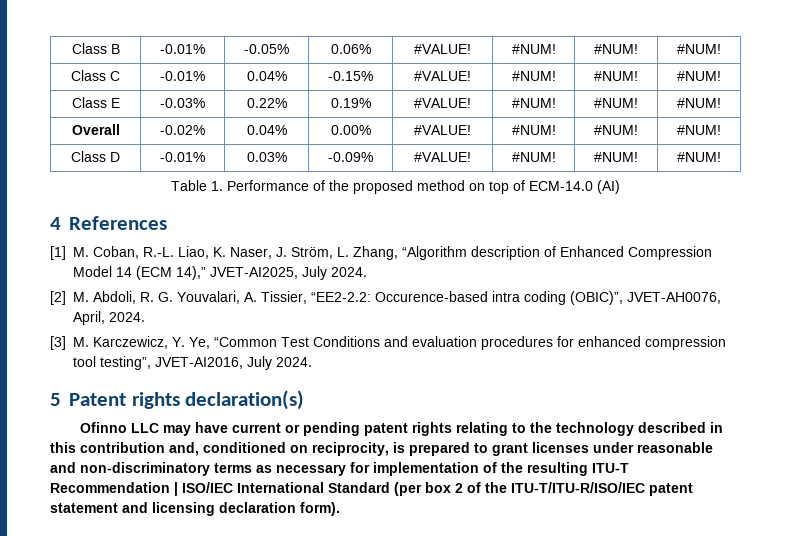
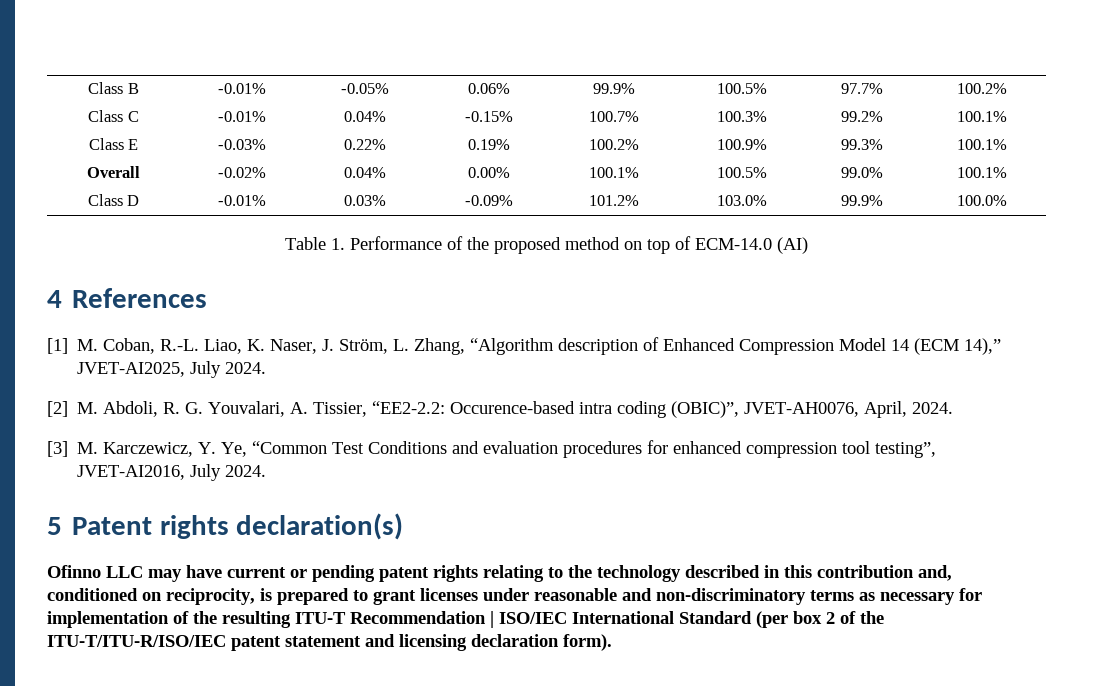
- Class B | -0.01% | -0.05% | 0.06% | #VALUE! | #NUM! | #NUM! | #NUM!
+ Class B | -0.01% | -0.05% | 0.06% | 99.9% | 100.5% | 97.7% | 100.2%
- Class C | -0.01% | 0.04% | -0.15% | #VALUE! | #NUM! | #NUM! | #NUM!
+ Class C | -0.01% | 0.04% | -0.15% | 100.7% | 100.3% | 99.2% | 100.1%
- Class E | -0.03% | 0.22% | 0.19% | #VALUE! | #NUM! | #NUM! | #NUM!
+ Class E | -0.03% | 0.22% | 0.19% | 100.2% | 100.9% | 99.3% | 100.1%
- Overall | -0.02% | 0.04% | 0.00% | #VALUE! | #NUM! | #NUM! | #NUM!
+ Overall | -0.02% | 0.04% | 0.00% | 100.1% | 100.5% | 99.0% | 100.1%
- Class D | -0.01% | 0.03% | -0.09% | #VALUE! | #NUM! | #NUM! | #NUM!
+ Class D | -0.01% | 0.03% | -0.09% | 101.2% | 103.0% | 99.9% | 100.0%

